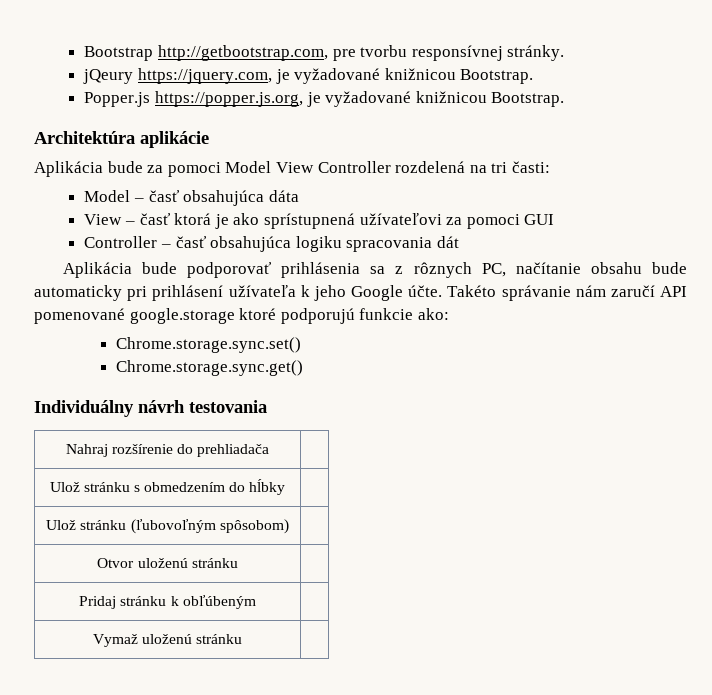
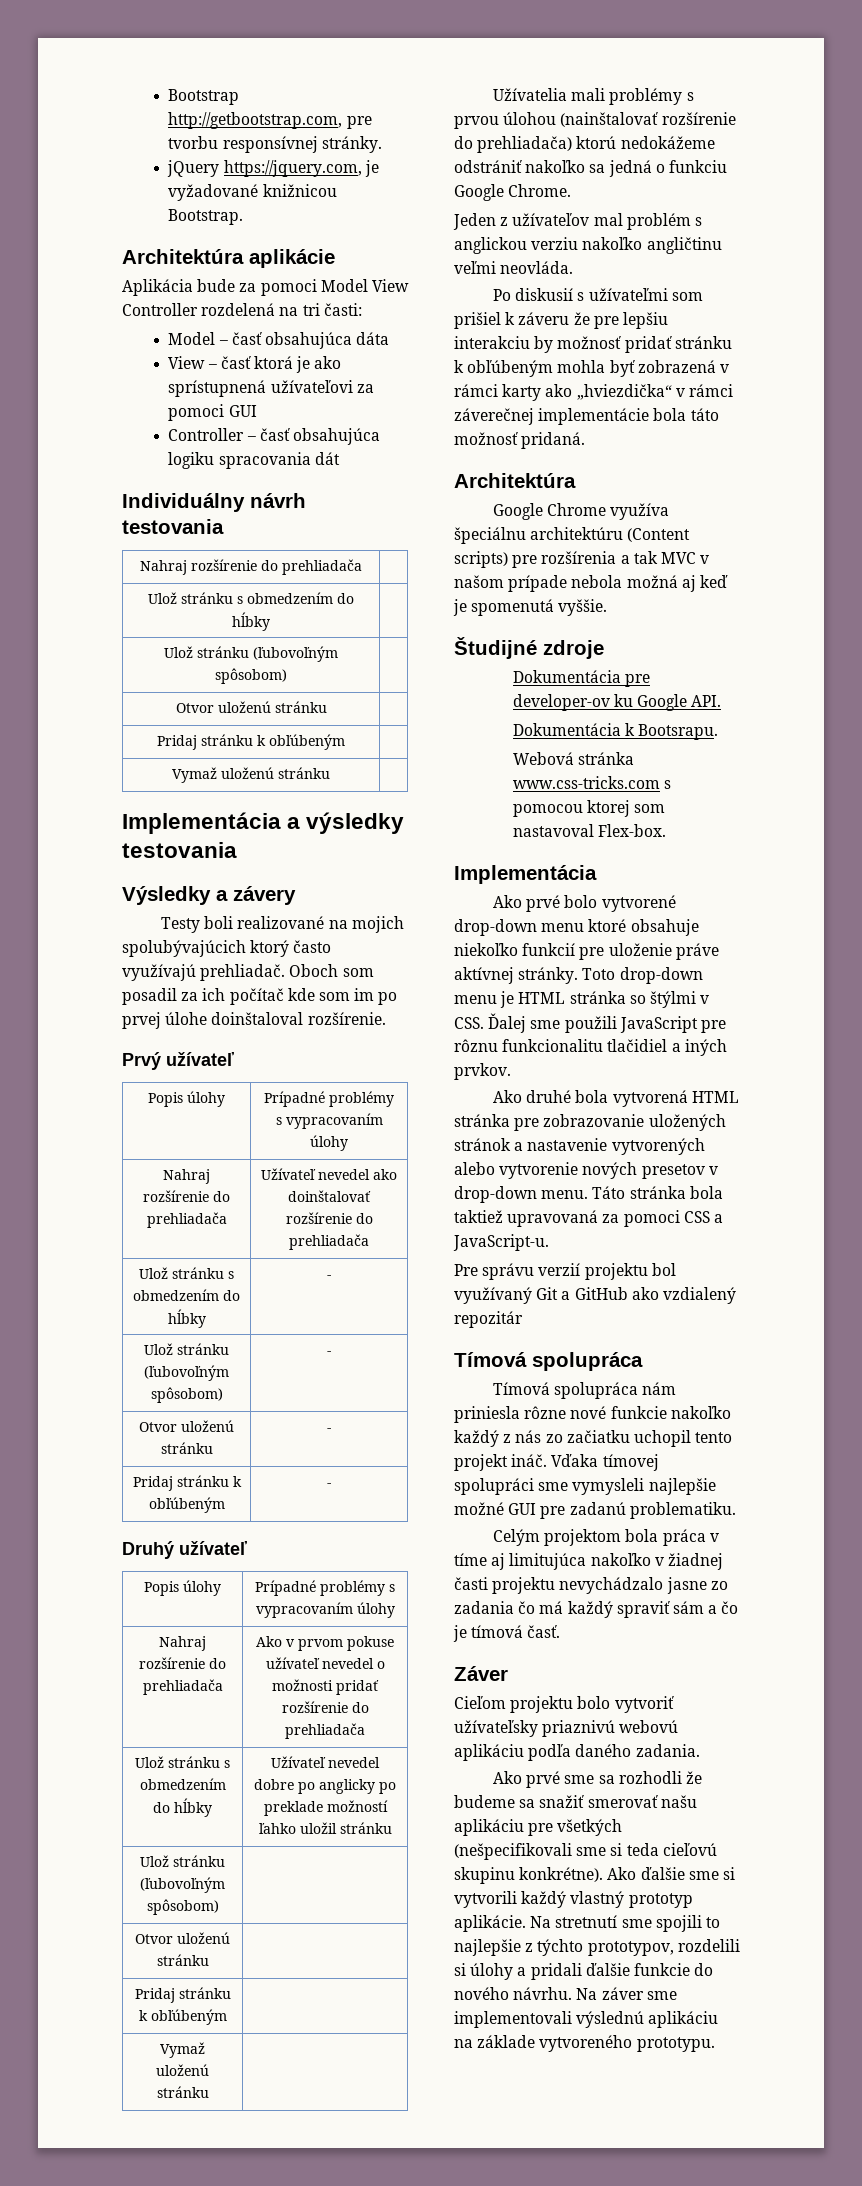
- jQeury https://jquery.com, je vyžadované knižnicou Bootstrap.
+ jQuery https://jquery.com, je vyžadované knižnicou Bootstrap.
- Popper.js https://popper.js.org, je vyžadované knižnicou Bootstrap.
- Aplikácia bude podporovať prihlásenia sa z rôznych PC, načítanie obsahu bude automaticky pri prihlásení užívateľa k jeho Google účte. Takéto správanie nám zaručí API pomenované google.storage ktoré podporujú funkcie ako:
- Chrome.storage.sync.set()
- Chrome.storage.sync.get()
+ Implementácia a výsledky testovania
+ Výsledky a závery
+ Testy boli realizované na mojich spolubývajúcich ktorý často využívajú prehliadač. Oboch som posadil za ich počítač kde som im po prvej úlohe doinštaloval rozšírenie.
+ Prvý užívateľ
+ Popis úlohy | Prípadné problémy s vypracovaním úlohy
+ Nahraj rozšírenie do prehliadača | Užívateľ nevedel ako doinštalovať rozšírenie do prehliadača
+ Ulož stránku s obmedzením do hĺbky | -
+ Ulož stránku (ľubovoľným spôsobom) | -
+ Otvor uloženú stránku | -
+ Pridaj stránku k obľúbeným | -
+ Druhý užívateľ
+ Popis úlohy | Prípadné problémy s vypracovaním úlohy
+ Nahraj rozšírenie do prehliadača | Ako v prvom pokuse užívateľ nevedel o možnosti pridať rozšírenie do prehliadača
+ Ulož stránku s obmedzením do hĺbky | Užívateľ nevedel dobre po anglicky po preklade možností ľahko uložil stránku
+ Ulož stránku (ľubovoľným spôsobom) |
+ Otvor uloženú stránku |
+ Pridaj stránku k obľúbeným |
+ Vymaž uloženú stránku |
+ Užívatelia mali problémy s prvou úlohou (nainštalovať rozšírenie do prehliadača) ktorú nedokážeme odstrániť nakoľko sa jedná o funkciu Google Chrome.
+ Jeden z užívateľov mal problém s anglickou verziu nakoľko angličtinu veľmi neovláda.
+ Po diskusií s užívateľmi som prišiel k záveru že pre lepšiu interakciu by možnosť pridať stránku k obľúbeným mohla byť zobrazená v rámci karty ako „hviezdička“ v rámci záverečnej implementácie bola táto možnosť pridaná.
+ Architektúra
+ Google Chrome využíva špeciálnu architektúru (Content scripts) pre rozšírenia a tak MVC v našom prípade nebola možná aj keď je spomenutá vyššie.
+ Študijné zdroje
+ Dokumentácia pre developer-ov ku Google API.
+ Dokumentácia k Bootsrapu.
+ Webová stránka www.css-tricks.com s pomocou ktorej som nastavoval Flex-box.
+ Implementácia
+ Ako prvé bolo vytvorené drop-down menu ktoré obsahuje niekoľko funkcií pre uloženie práve aktívnej stránky. Toto drop-down menu je HTML stránka so štýlmi v CSS. Ďalej sme použili JavaScript pre rôznu funkcionalitu tlačidiel a iných prvkov.
+ Ako druhé bola vytvorená HTML stránka pre zobrazovanie uložených stránok a nastavenie vytvorených alebo vytvorenie nových presetov v drop-down menu. Táto stránka bola taktiež upravovaná za pomoci CSS a JavaScript-u.
+ Pre správu verzií projektu bol využívaný Git a GitHub ako vzdialený repozitár
+ Tímová spolupráca
+ Tímová spolupráca nám priniesla rôzne nové funkcie nakoľko každý z nás zo začiatku uchopil tento projekt ináč. Vďaka tímovej spolupráci sme vymysleli najlepšie možné GUI pre zadanú problematiku.
+ Celým projektom bola práca v tíme aj limitujúca nakoľko v žiadnej časti projektu nevychádzalo jasne zo zadania čo má každý spraviť sám a čo je tímová časť.
+ Záver
+ Cieľom projektu bolo vytvoriť užívateľsky priaznivú webovú aplikáciu podľa daného zadania.
+ Ako prvé sme sa rozhodli že budeme sa snažiť smerovať našu aplikáciu pre všetkých (nešpecifikovali sme si teda cieľovú skupinu konkrétne). Ako ďalšie sme si vytvorili každý vlastný prototyp aplikácie. Na stretnutí sme spojili to najlepšie z týchto prototypov, rozdelili si úlohy a pridali ďalšie funkcie do nového návrhu. Na záver sme implementovali výslednú aplikáciu na základe vytvoreného prototypu.

